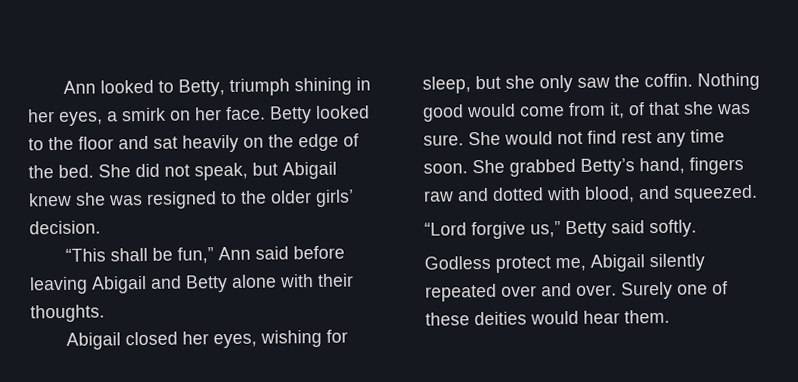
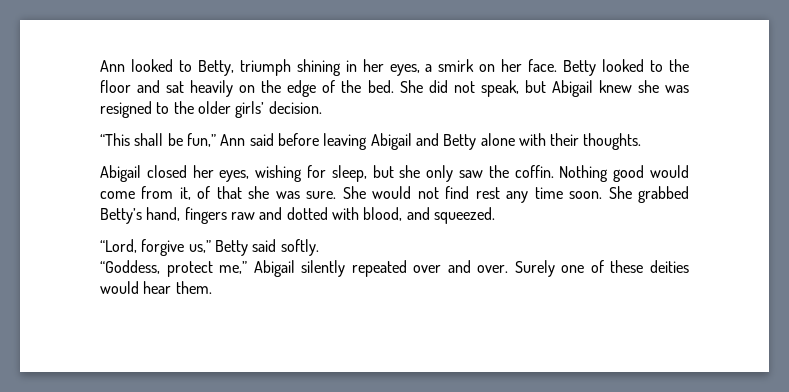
- “Lord forgive us,” Betty said softly.
+ “Lord, forgive us,” Betty said softly.
- Godless protect me, Abigail silently repeated over and over.
+ “Goddess, protect me,” Abigail silently repeated over and over.

